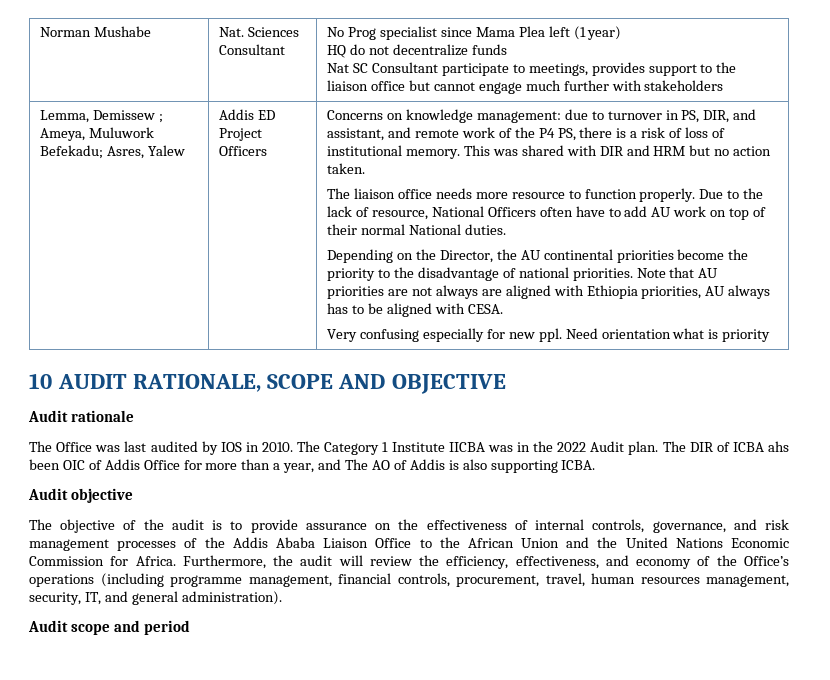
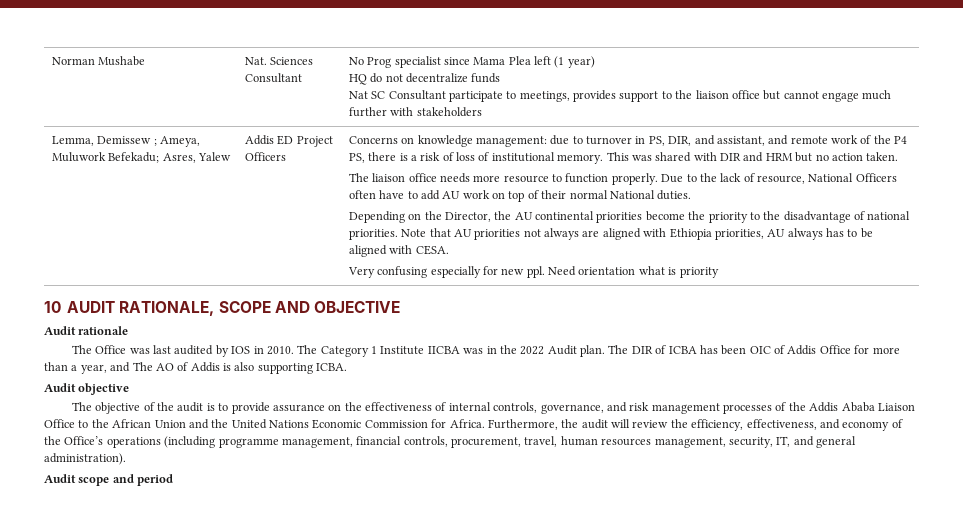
- Note that AU priorities are not always are aligned with Ethiopia priorities, AU always has to be aligned with CESA.
+ Note that AU priorities not always are aligned with Ethiopia priorities, AU always has to be aligned with CESA.
- The DIR of ICBA ahs been OIC of Addis Office for more than a year, and The AO of Addis is also supporting ICBA.
+ The DIR of ICBA has been OIC of Addis Office for more than a year, and The AO of Addis is also supporting ICBA.

